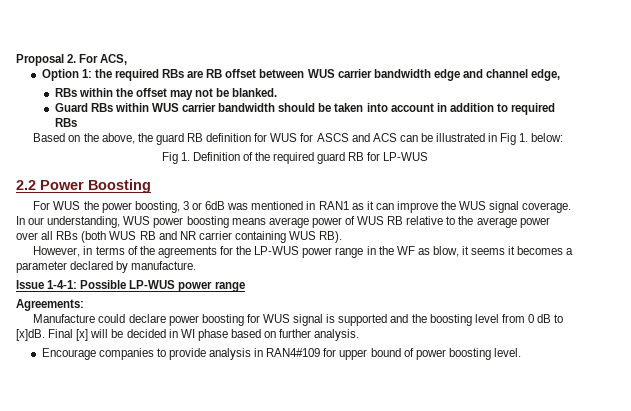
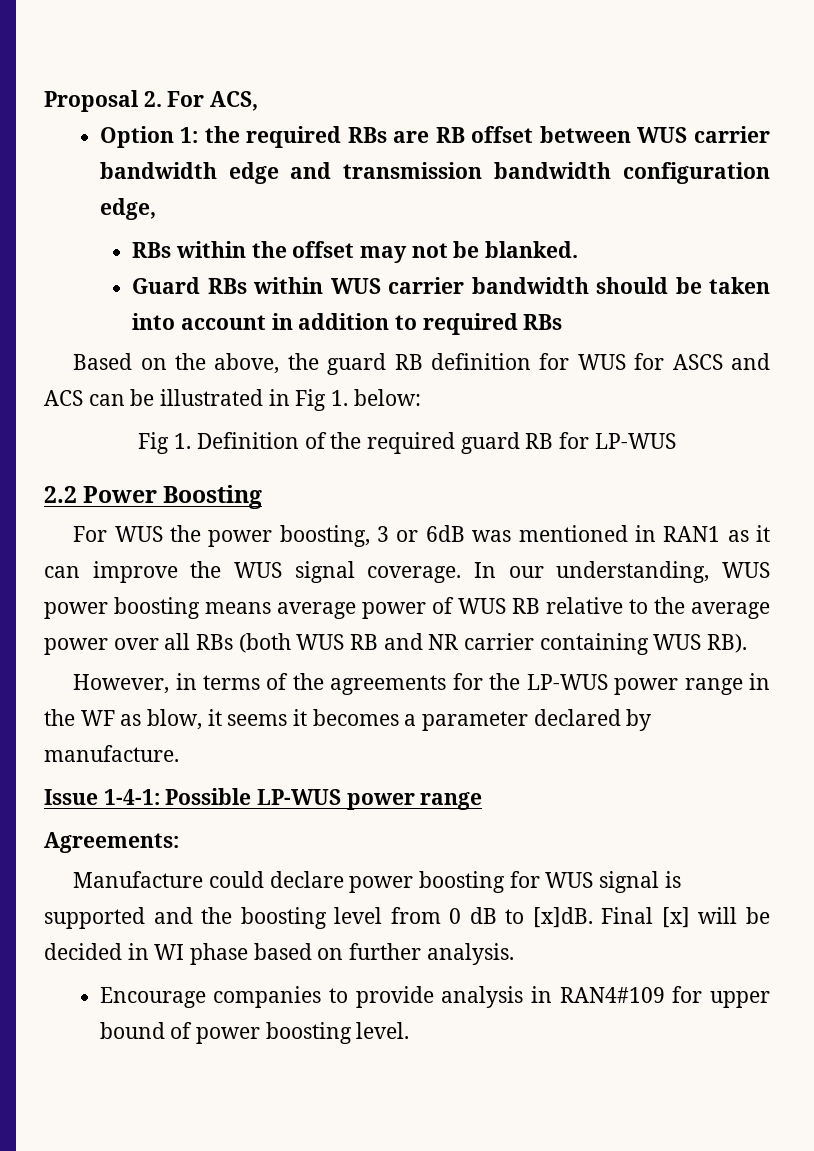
- Option 1: the required RBs are RB offset between WUS carrier bandwidth edge and channel edge,
+ Option 1: the required RBs are RB offset between WUS carrier bandwidth edge and transmission bandwidth configuration edge,

